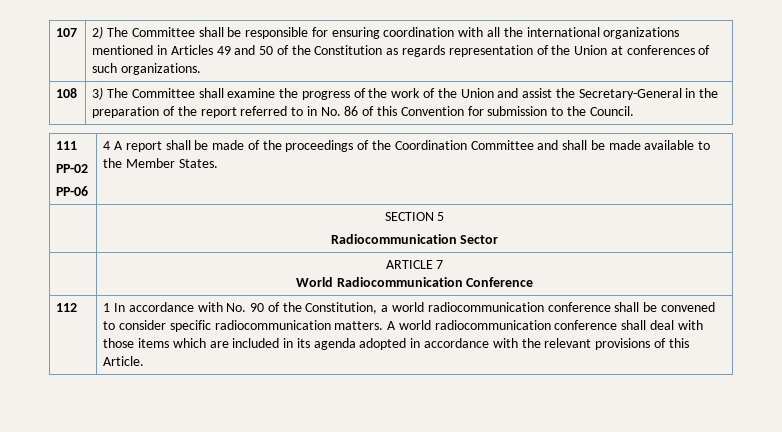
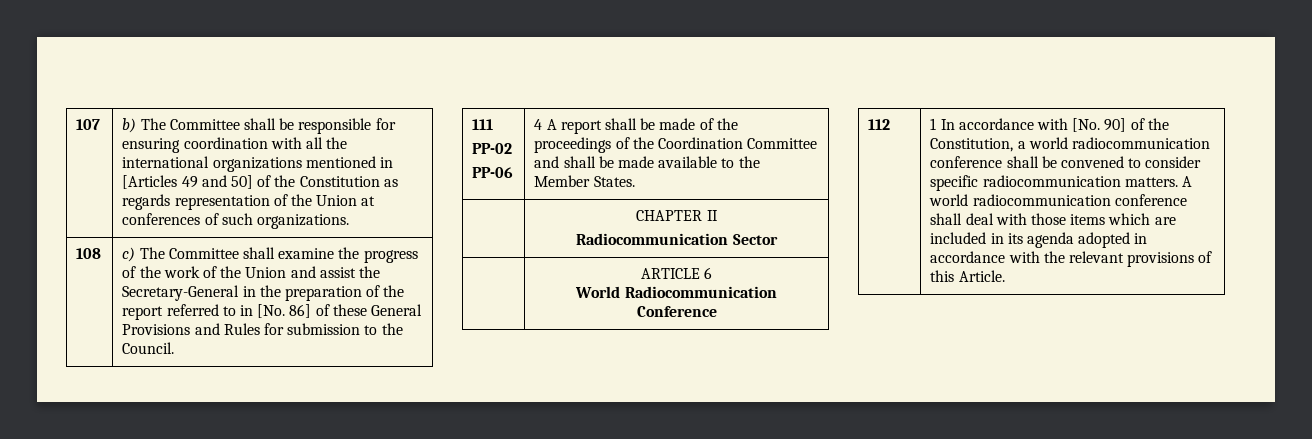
- 107 | 2) The Committee shall be responsible for ensuring coordination with all the international organizations mentioned in Articles 49 and 50 of the Constitution as regards representation of the Union at conferences of such organizations.
+ 107 | b) The Committee shall be responsible for ensuring coordination with all the international organizations mentioned in [Articles 49 and 50] of the Constitution as regards representation of the Union at conferences of such organizations.
- 108 | 3) The Committee shall examine the progress of the work of the Union and assist the Secretary-General in the preparation of the report referred to in No. 86 of this Convention for submission to the Council.
+ 108 | c) The Committee shall examine the progress of the work of the Union and assist the Secretary-General in the preparation of the report referred to in [No. 86] of these General Provisions and Rules for submission to the Council.
- | SECTION 5
+ | CHAPTER II
- | ARTICLE 7
+ | ARTICLE 6
- 1 In accordance with No. 90 of the Constitution, a world radiocommunication conference shall be convened to consider specific radiocommunication matters.
+ 1 In accordance with [No. 90] of the Constitution, a world radiocommunication conference shall be convened to consider specific radiocommunication matters.

